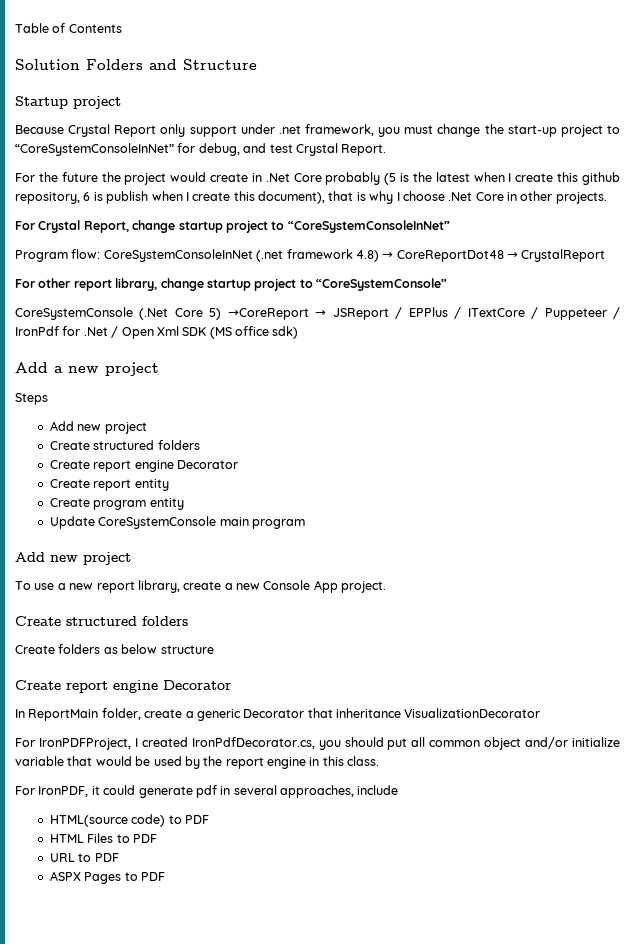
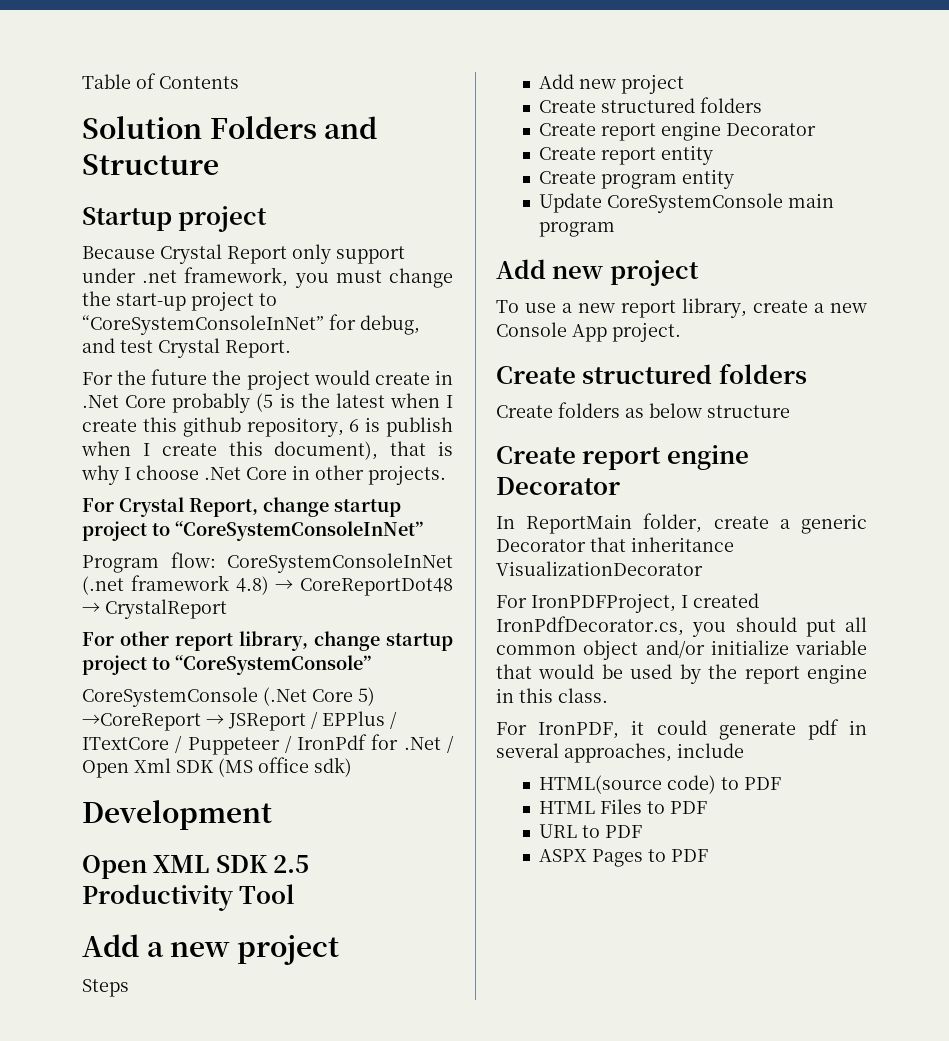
+ Development
+ Open XML SDK 2.5 Productivity Tool

